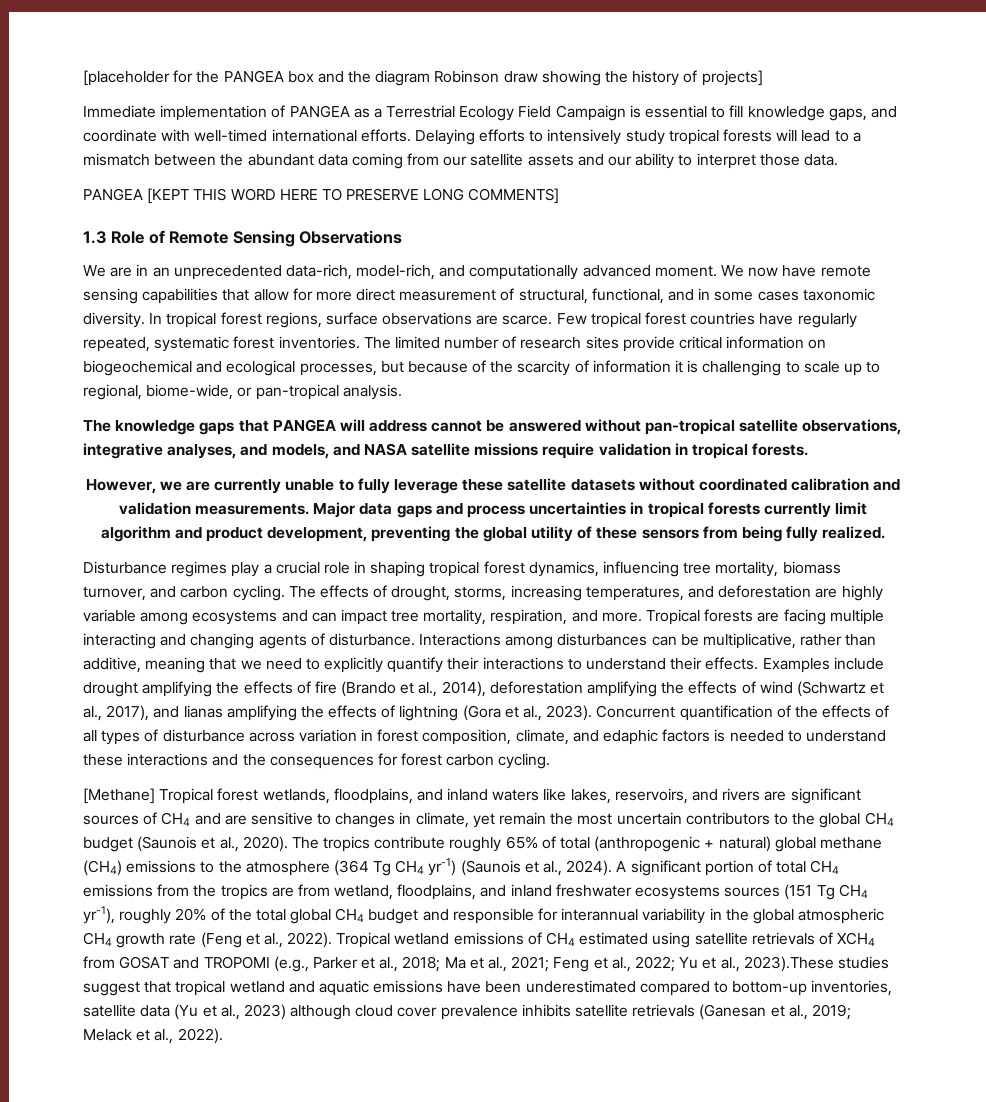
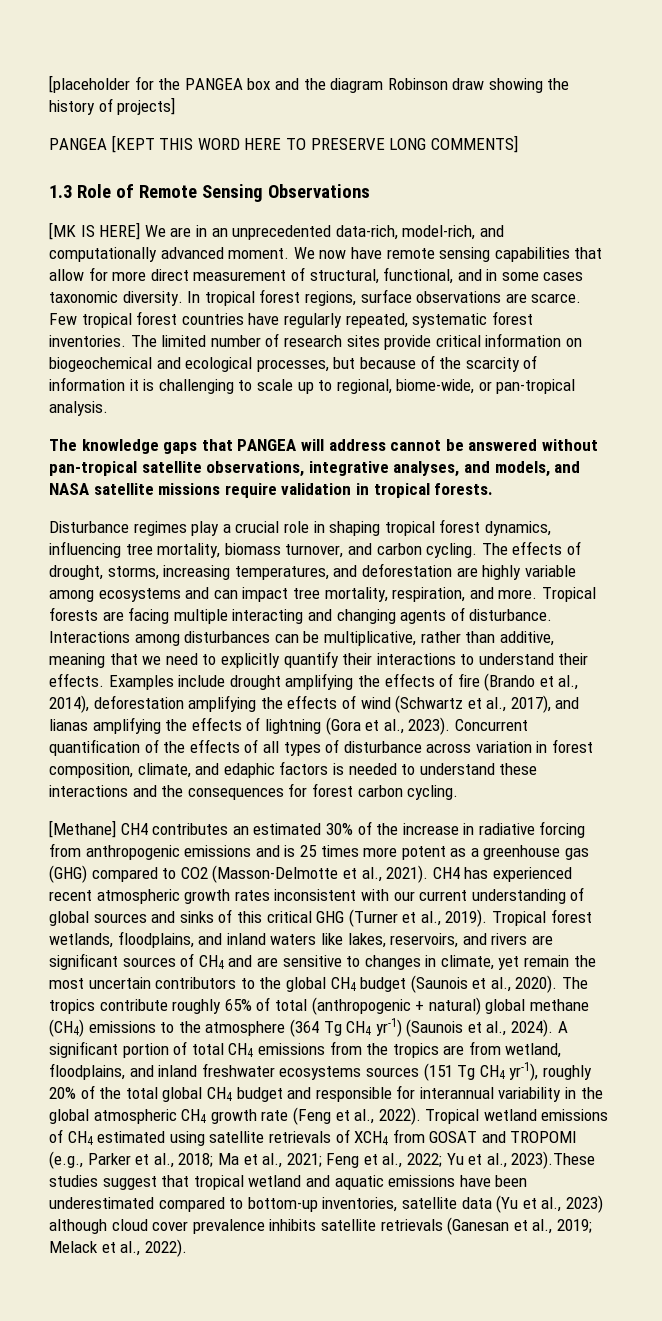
- Immediate implementation of PANGEA as a Terrestrial Ecology Field Campaign is essential to fill knowledge gaps, and coordinate with well-timed international efforts. Delaying efforts to intensively study tropical forests will lead to a mismatch between the abundant data coming from our satellite assets and our ability to interpret those data.
- We are in an unprecedented data-rich, model-rich, and computationally advanced moment.
+ [MK IS HERE] We are in an unprecedented data-rich, model-rich, and computationally advanced moment.
- However, we are currently unable to fully leverage these satellite datasets without coordinated calibration and validation measurements. Major data gaps and process uncertainties in tropical forests currently limit algorithm and product development, preventing the global utility of these sensors from being fully realized.
- [Methane] Tropical forest wetlands, floodplains, and inland waters like lakes, reservoirs, and rivers are significant sources of CH4 and are sensitive to changes in climate, yet remain the most uncertain contributors to the global CH4 budget (Saunois et al., 2020).
+ [Methane] CH4 contributes an estimated 30% of the increase in radiative forcing from anthropogenic emissions and is 25 times more potent as a greenhouse gas (GHG) compared to CO2 (Masson-Delmotte et al., 2021). CH4 has experienced recent atmospheric growth rates inconsistent with our current understanding of global sources and sinks of this critical GHG (Turner et al., 2019). Tropical forest wetlands, floodplains, and inland waters like lakes, reservoirs, and rivers are significant sources of CH4 and are sensitive to changes in climate, yet remain the most uncertain contributors to the global CH4 budget (Saunois et al., 2020).

